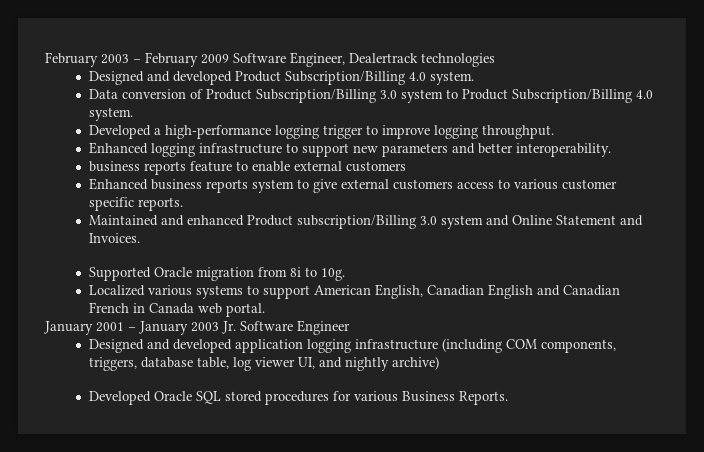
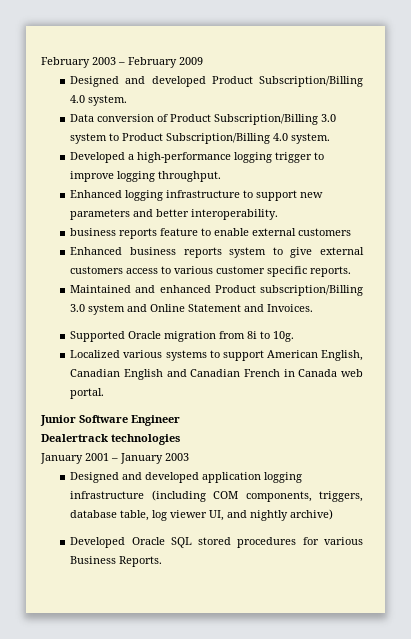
- February 2003 – February 2009 Software Engineer, Dealertrack technologies
+ February 2003 – February 2009
+ Junior Software Engineer
+ Dealertrack technologies
- January 2001 – January 2003 Jr. Software Engineer
+ January 2001 – January 2003

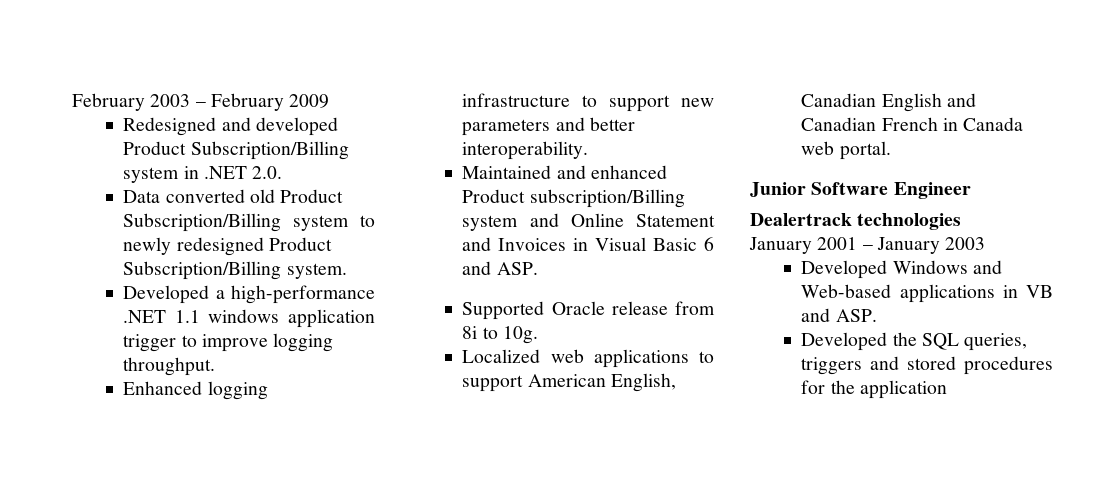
- Designed and developed Product Subscription/Billing 4.0 system.
+ Redesigned and developed Product Subscription/Billing system in .NET 2.0.
- Data conversion of Product Subscription/Billing 3.0 system to Product Subscription/Billing 4.0 system.
+ Data converted old Product Subscription/Billing system to newly redesigned Product Subscription/Billing system.
- Developed a high-performance logging trigger to improve logging throughput.
+ Developed a high-performance .NET 1.1 windows application trigger to improve logging throughput.
- business reports feature to enable external customers
- Enhanced business reports system to give external customers access to various customer specific reports.
- Maintained and enhanced Product subscription/Billing 3.0 system and Online Statement and Invoices.
+ Maintained and enhanced Product subscription/Billing system and Online Statement and Invoices in Visual Basic 6 and ASP.
- Supported Oracle migration from 8i to 10g.
+ Supported Oracle release from 8i to 10g.
- Localized various systems to support American English, Canadian English and Canadian French in Canada web portal.
+ Localized web applications to support American English, Canadian English and Canadian French in Canada web portal.
- Designed and developed application logging infrastructure (including COM components, triggers, database table, log viewer UI, and nightly archive)
- Developed Oracle SQL stored procedures for various Business Reports.
+ Developed Windows and Web-based applications in VB and ASP.
+ Developed the SQL queries, triggers and stored procedures for the application

